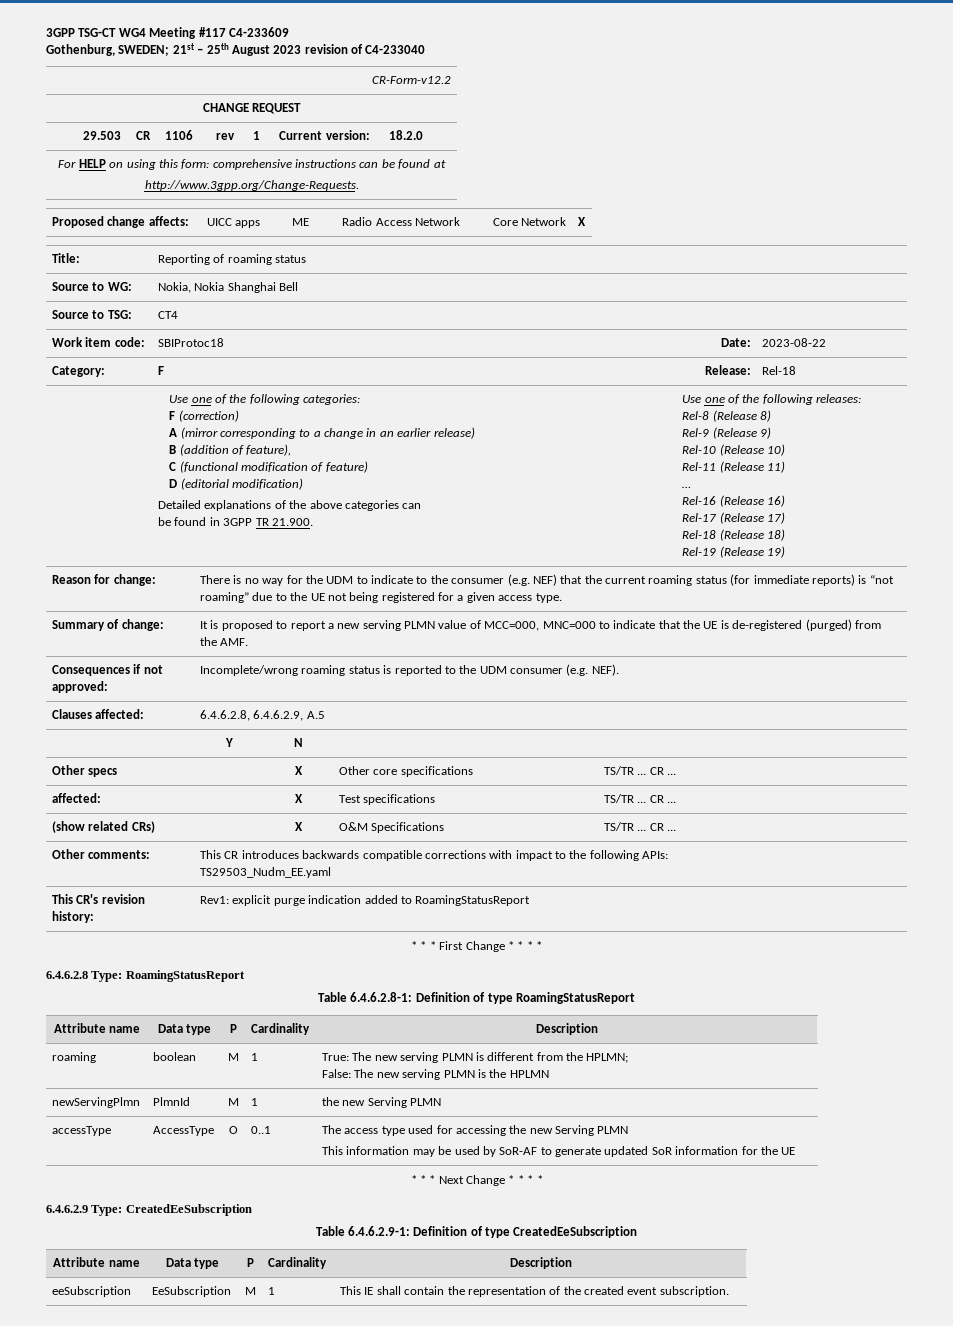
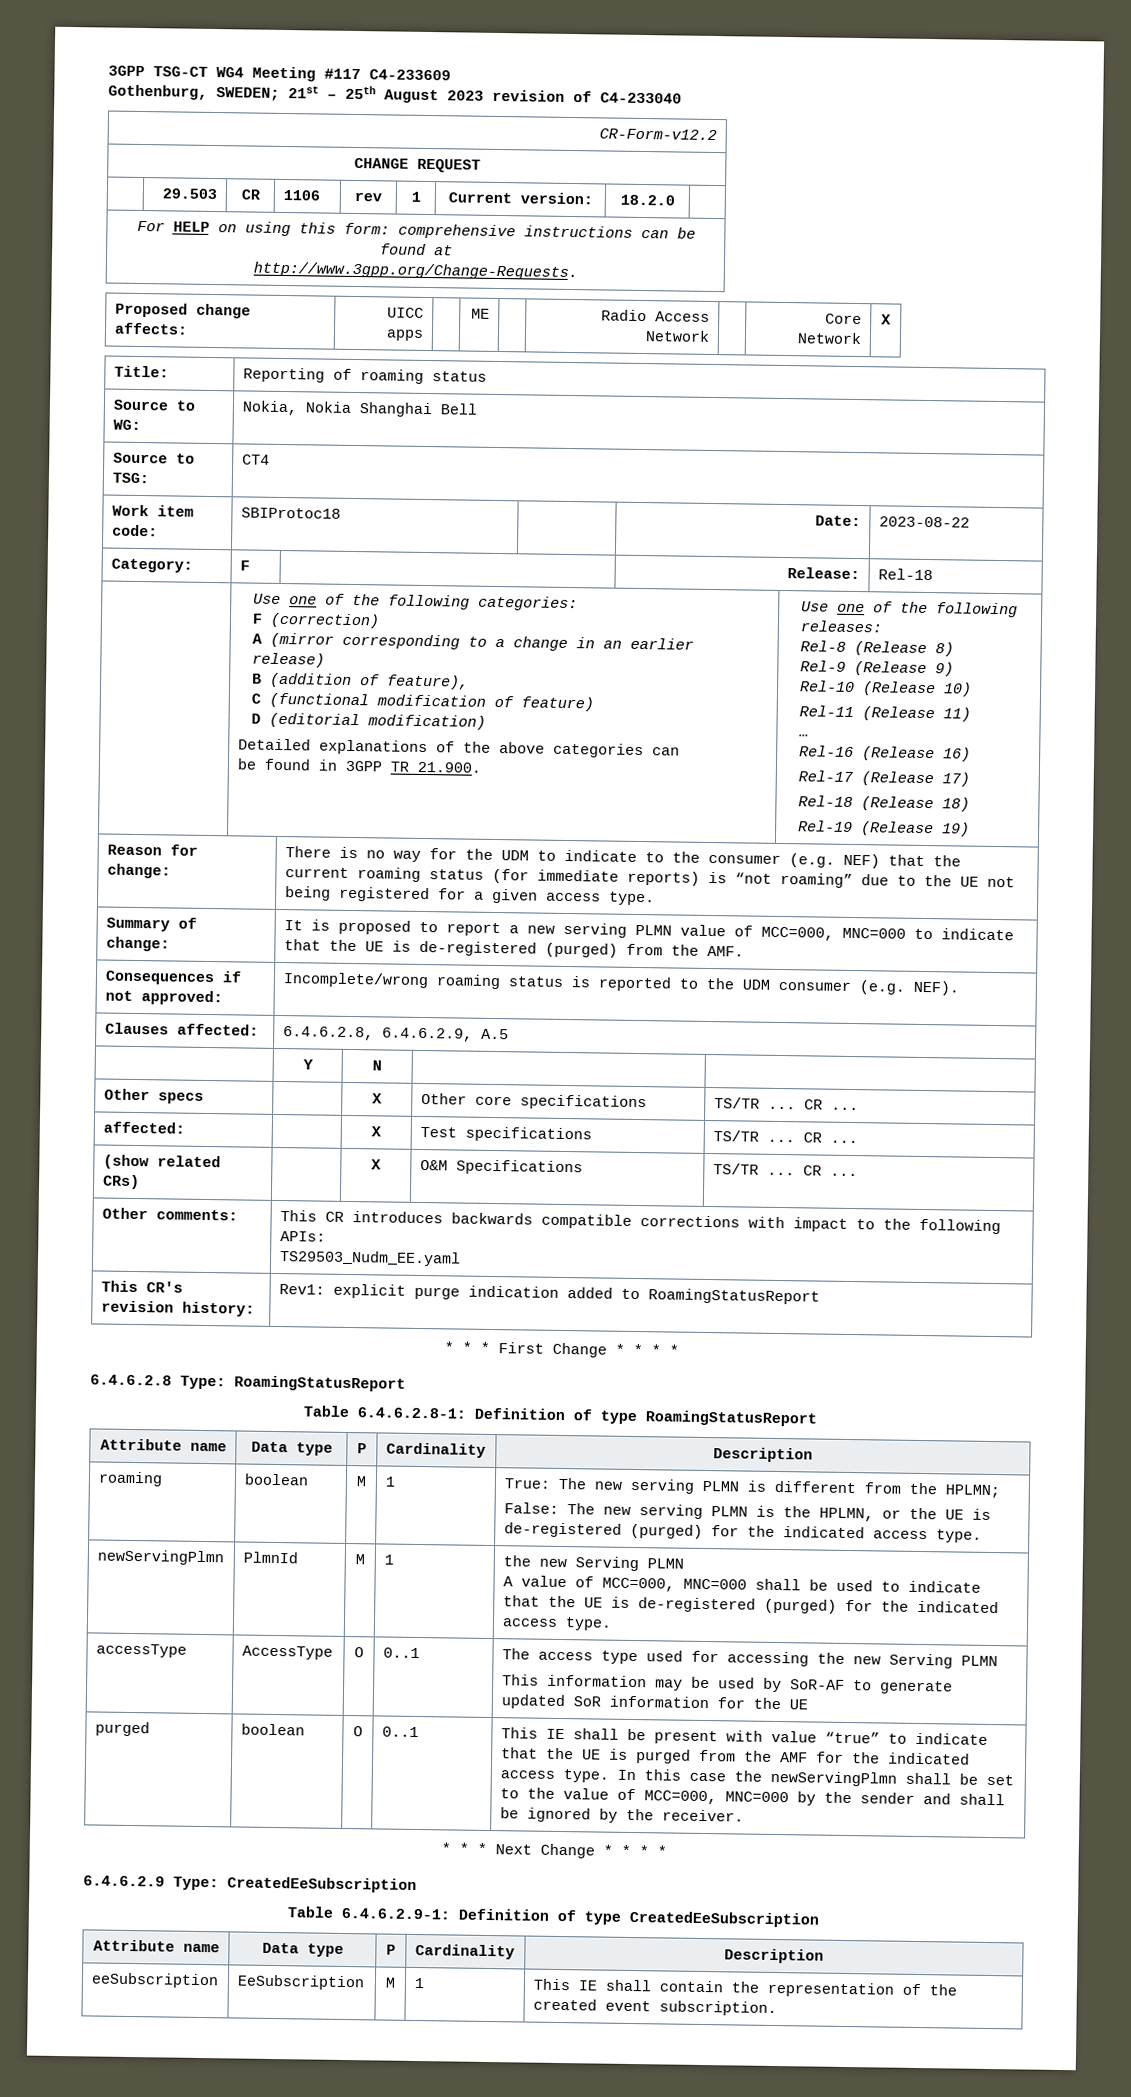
  roaming | boolean | M | 1 | True: The new serving PLMN is different from the HPLMN;
- False: The new serving PLMN is the HPLMN
+ False: The new serving PLMN is the HPLMN, or the UE is de-registered (purged) for the indicated access type.
  newServingPlmn | PlmnId | M | 1 | the new Serving PLMN
+ A value of MCC=000, MNC=000 shall be used to indicate that the UE is de-registered (purged) for the indicated access type.
+ purged | boolean | O | 0..1 | This IE shall be present with value “true” to indicate that the UE is purged from the AMF for the indicated access type. In this case the newServingPlmn shall be set to the value of MCC=000, MNC=000 by the sender and shall be ignored by the receiver.

